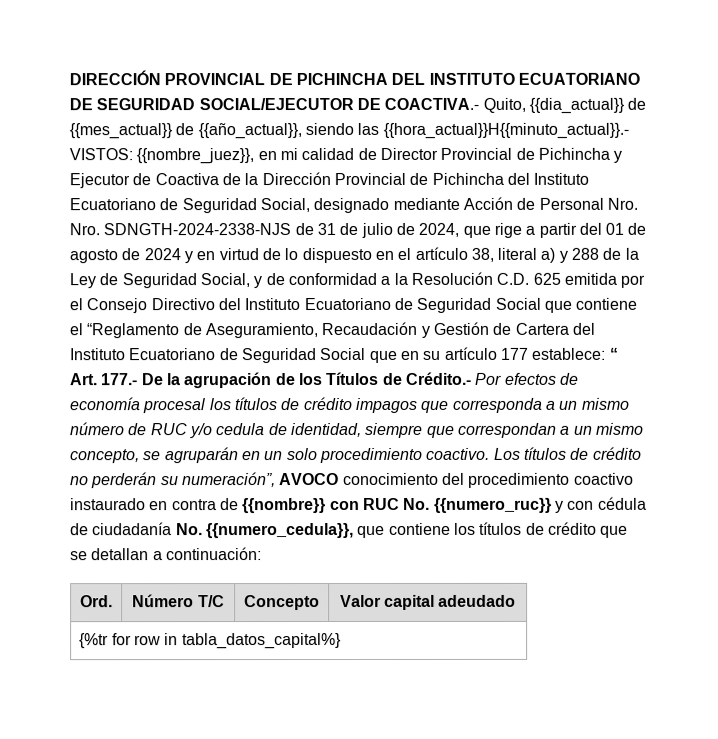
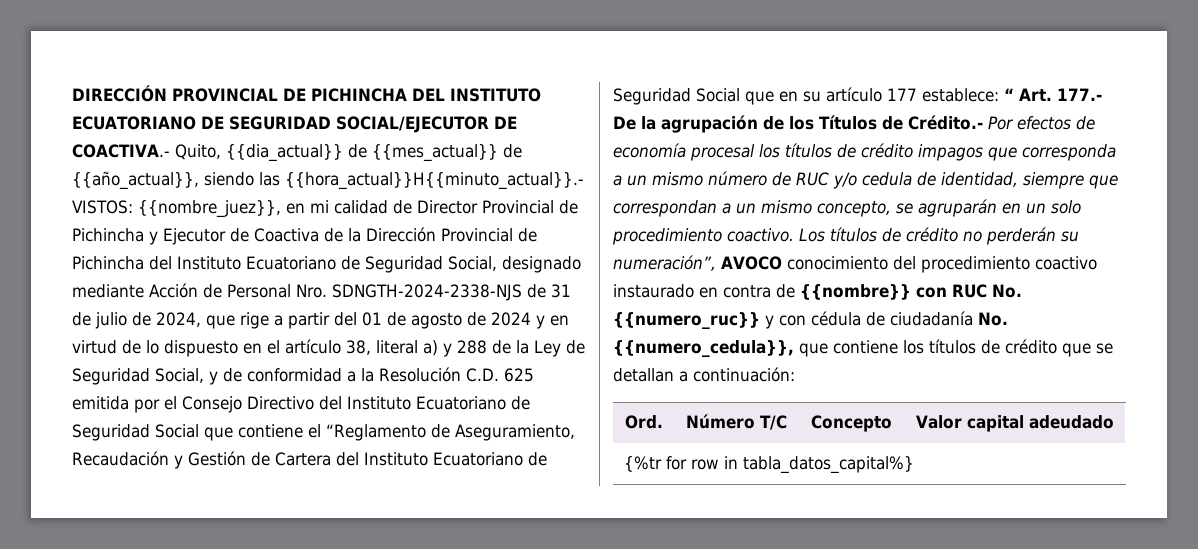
- {{nombre_juez}}, en mi calidad de Director Provincial de Pichincha y Ejecutor de Coactiva de la Dirección Provincial de Pichincha del Instituto Ecuatoriano de Seguridad Social, designado mediante Acción de Personal Nro. Nro. SDNGTH-2024-2338-NJS de 31 de julio de 2024, que rige a partir del 01 de agosto de 2024 y en virtud de lo dispuesto en el artículo 38, literal a) y 288 de la Ley de Seguridad Social, y de conformidad a la Resolución C.D. 625 emitida por el Consejo Directivo del Instituto Ecuatoriano de Seguridad Social que contiene el “Reglamento de Aseguramiento, Recaudación y Gestión de Cartera del Instituto Ecuatoriano de Seguridad Social que en su artículo 177 establece:
+ {{nombre_juez}}, en mi calidad de Director Provincial de Pichincha y Ejecutor de Coactiva de la Dirección Provincial de Pichincha del Instituto Ecuatoriano de Seguridad Social, designado mediante Acción de Personal Nro. SDNGTH-2024-2338-NJS de 31 de julio de 2024, que rige a partir del 01 de agosto de 2024 y en virtud de lo dispuesto en el artículo 38, literal a) y 288 de la Ley de Seguridad Social, y de conformidad a la Resolución C.D. 625 emitida por el Consejo Directivo del Instituto Ecuatoriano de Seguridad Social que contiene el “Reglamento de Aseguramiento, Recaudación y Gestión de Cartera del Instituto Ecuatoriano de Seguridad Social que en su artículo 177 establece:

